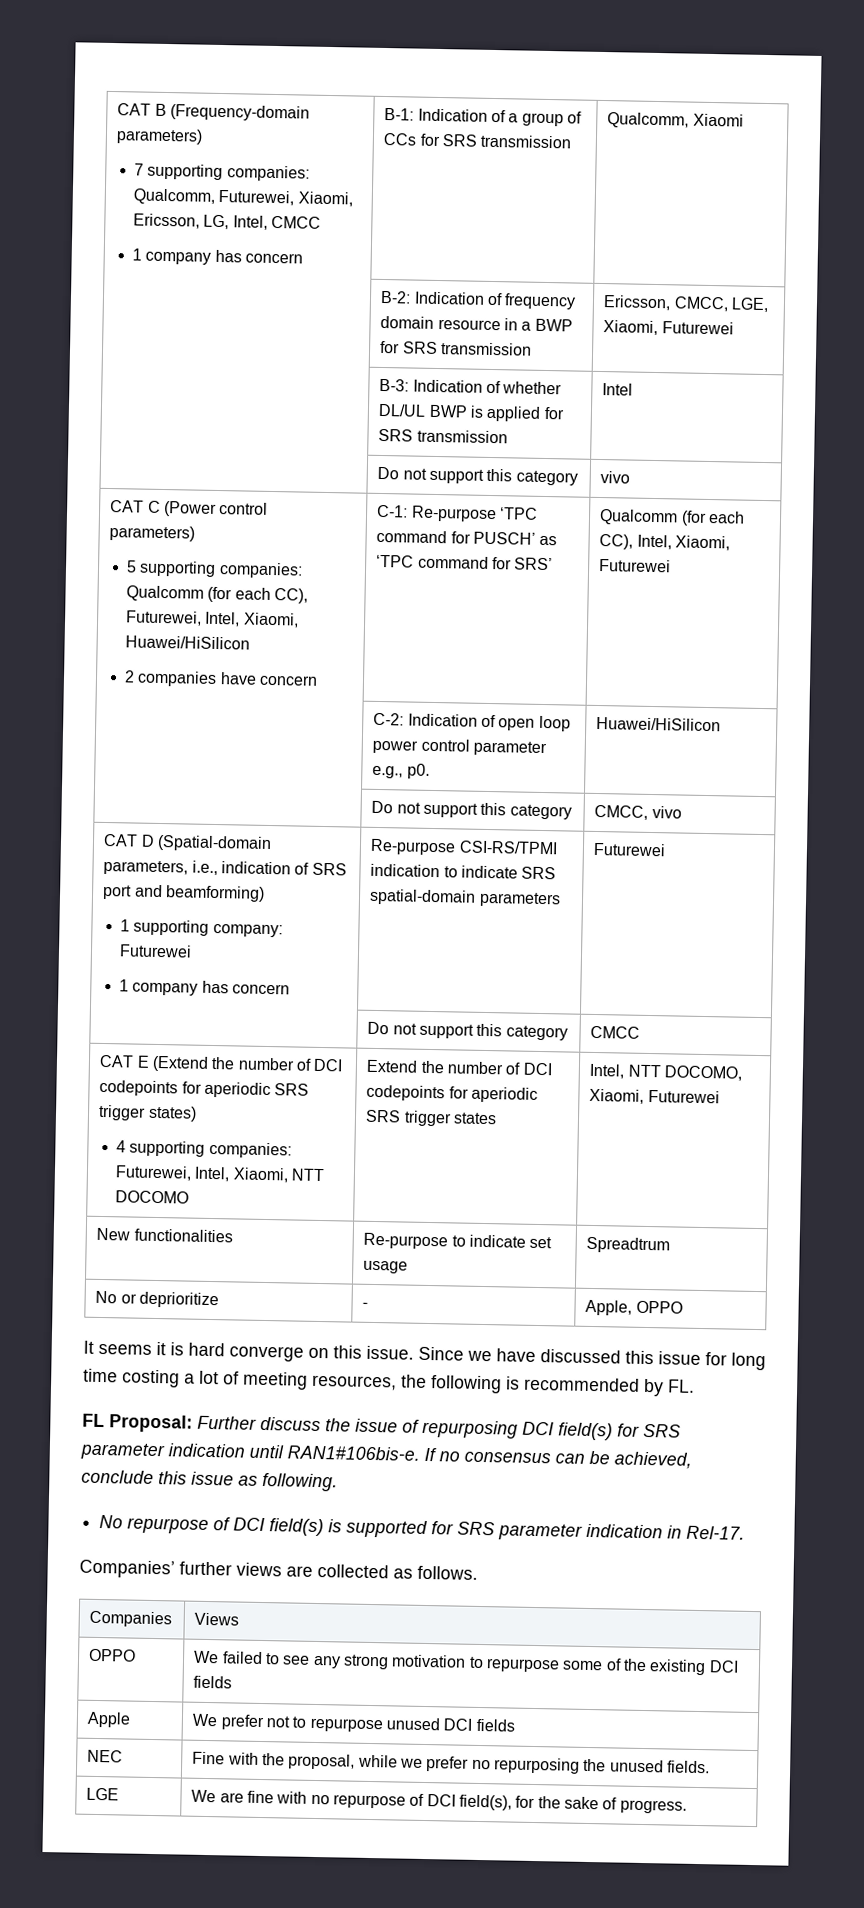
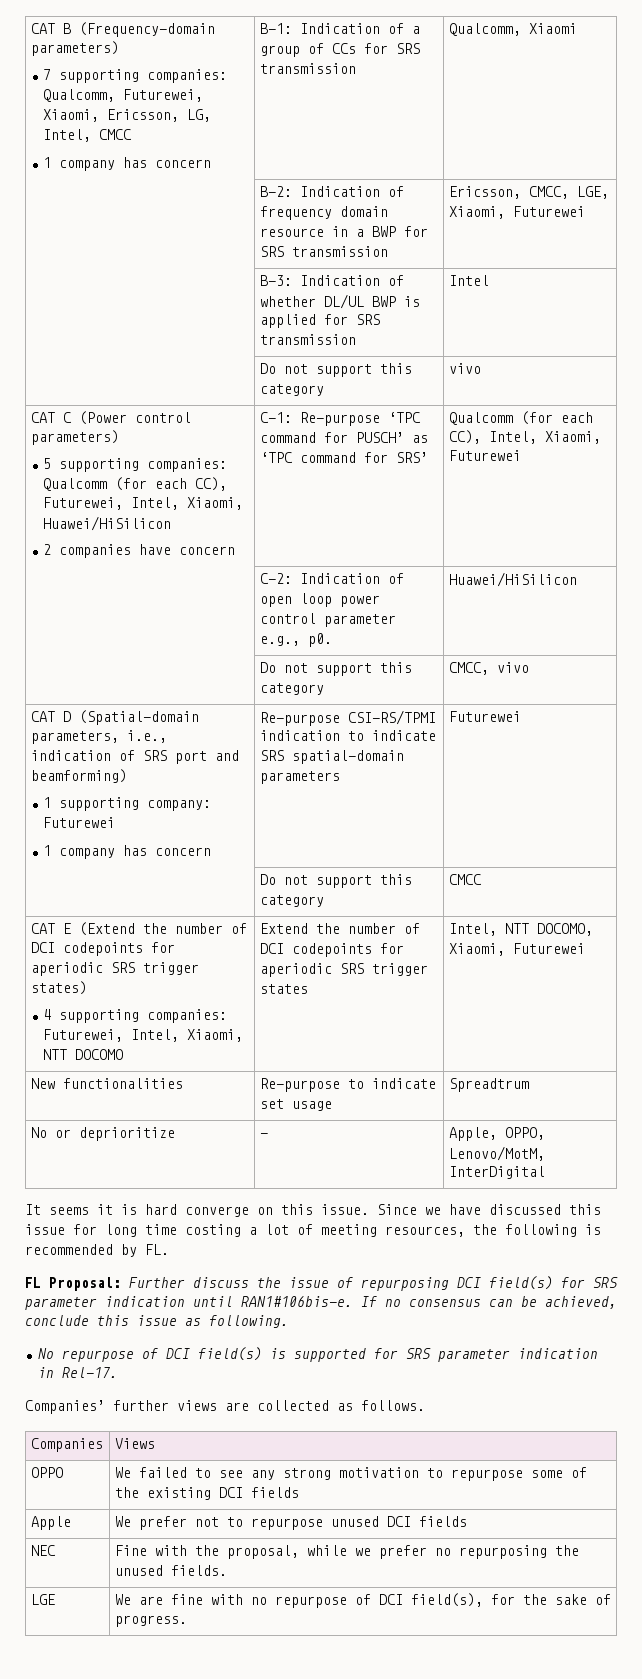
- No or deprioritize | - | Apple, OPPO
+ No or deprioritize | - | Apple, OPPO, Lenovo/MotM, InterDigital

